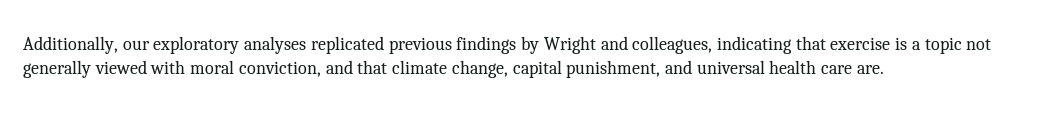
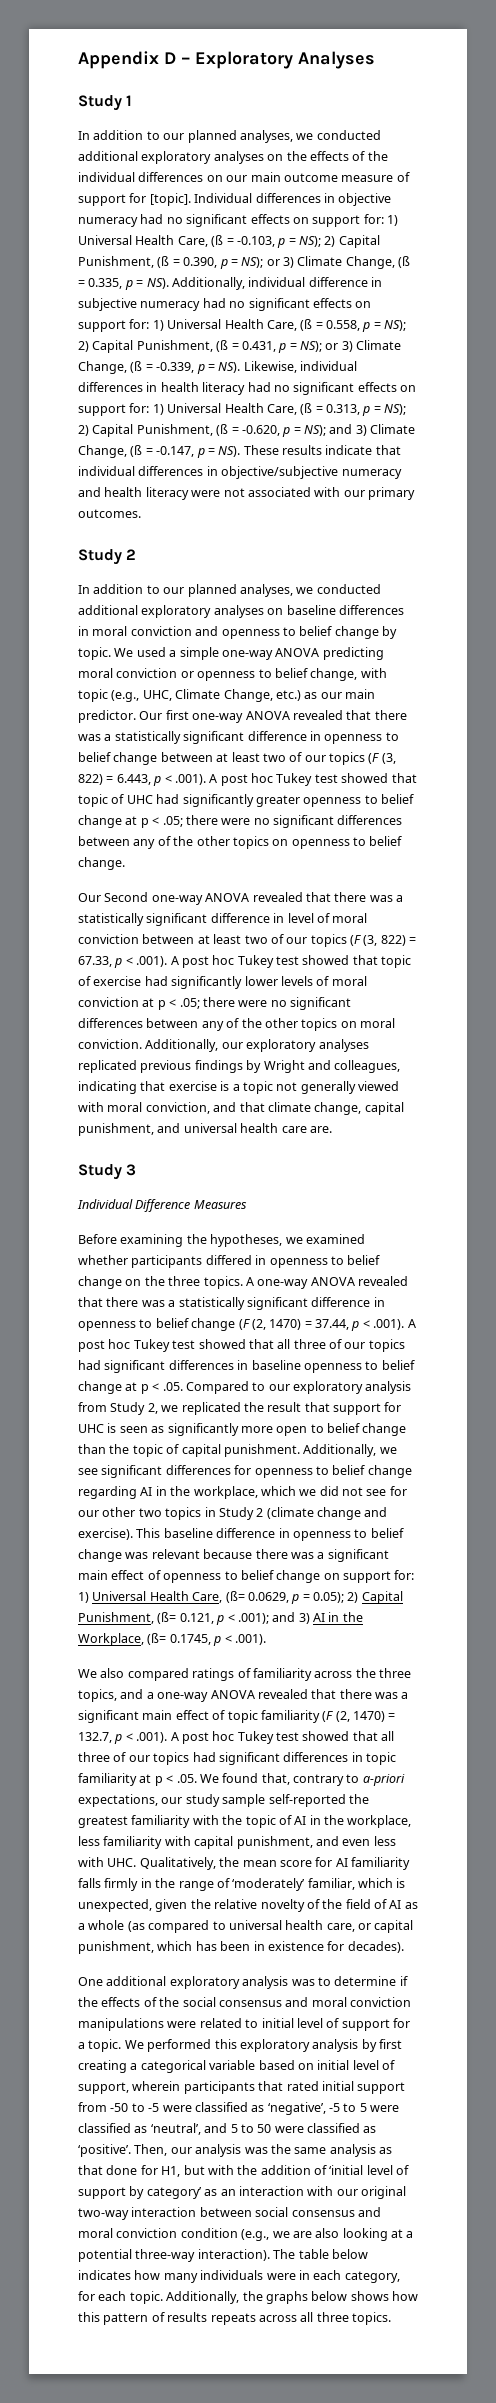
+ Appendix D – Exploratory Analyses
+ Study 1
+ In addition to our planned analyses, we conducted additional exploratory analyses on the effects of the individual differences on our main outcome measure of support for [topic]. Individual differences in objective numeracy had no significant effects on support for: 1) Universal Health Care, (ß = -0.103, p = NS); 2) Capital Punishment, (ß = 0.390, p = NS); or 3) Climate Change, (ß = 0.335, p = NS). Additionally, individual difference in subjective numeracy had no significant effects on support for: 1) Universal Health Care, (ß = 0.558, p = NS); 2) Capital Punishment, (ß = 0.431, p = NS); or 3) Climate Change, (ß = -0.339, p = NS). Likewise, individual differences in health literacy had no significant effects on support for: 1) Universal Health Care, (ß = 0.313, p = NS); 2) Capital Punishment, (ß = -0.620, p = NS); and 3) Climate Change, (ß = -0.147, p = NS). These results indicate that individual differences in objective/subjective numeracy and health literacy were not associated with our primary outcomes.
+ Study 2
+ In addition to our planned analyses, we conducted additional exploratory analyses on baseline differences in moral conviction and openness to belief change by topic. We used a simple one-way ANOVA predicting moral conviction or openness to belief change, with topic (e.g., UHC, Climate Change, etc.) as our main predictor. Our first one-way ANOVA revealed that there was a statistically significant difference in openness to belief change between at least two of our topics (F (3, 822) = 6.443, p < .001). A post hoc Tukey test showed that topic of UHC had significantly greater openness to belief change at p < .05; there were no significant differences between any of the other topics on openness to belief change.
+ Our Second one-way ANOVA revealed that there was a statistically significant difference in level of moral conviction between at least two of our topics (F (3, 822) = 67.33, p < .001). A post hoc Tukey test showed that topic of exercise had significantly lower levels of moral conviction at p < .05; there were no significant differences between any of the other topics on moral conviction.
+ Study 3
+ Individual Difference Measures
+ Before examining the hypotheses, we examined whether participants differed in openness to belief change on the three topics. A one-way ANOVA revealed that there was a statistically significant difference in openness to belief change (F (2, 1470) = 37.44, p < .001). A post hoc Tukey test showed that all three of our topics had significant differences in baseline openness to belief change at p < .05. Compared to our exploratory analysis from Study 2, we replicated the result that support for UHC is seen as significantly more open to belief change than the topic of capital punishment. Additionally, we see significant differences for openness to belief change regarding AI in the workplace, which we did not see for our other two topics in Study 2 (climate change and exercise). This baseline difference in openness to belief change was relevant because there was a significant main effect of openness to belief change on support for: 1) Universal Health Care, (ß= 0.0629, p = 0.05); 2) Capital Punishment, (ß= 0.121, p < .001); and 3) AI in the Workplace, (ß= 0.1745, p < .001).
+ We also compared ratings of familiarity across the three topics, and a one-way ANOVA revealed that there was a significant main effect of topic familiarity (F (2, 1470) = 132.7, p < .001). A post hoc Tukey test showed that all three of our topics had significant differences in topic familiarity at p < .05. We found that, contrary to a-priori expectations, our study sample self-reported the greatest familiarity with the topic of AI in the workplace, less familiarity with capital punishment, and even less with UHC. Qualitatively, the mean score for AI familiarity falls firmly in the range of ‘moderately’ familiar, which is unexpected, given the relative novelty of the field of AI as a whole (as compared to universal health care, or capital punishment, which has been in existence for decades).
+ One additional exploratory analysis was to determine if the effects of the social consensus and moral conviction manipulations were related to initial level of support for a topic. We performed this exploratory analysis by first creating a categorical variable based on initial level of support, wherein participants that rated initial support from -50 to -5 were classified as ‘negative’, -5 to 5 were classified as ‘neutral’, and 5 to 50 were classified as ‘positive’. Then, our analysis was the same analysis as that done for H1, but with the addition of ‘initial level of support by category’ as an interaction with our original two-way interaction between social consensus and moral conviction condition (e.g., we are also looking at a potential three-way interaction). The table below indicates how many individuals were in each category, for each topic. Additionally, the graphs below shows how this pattern of results repeats across all three topics.

